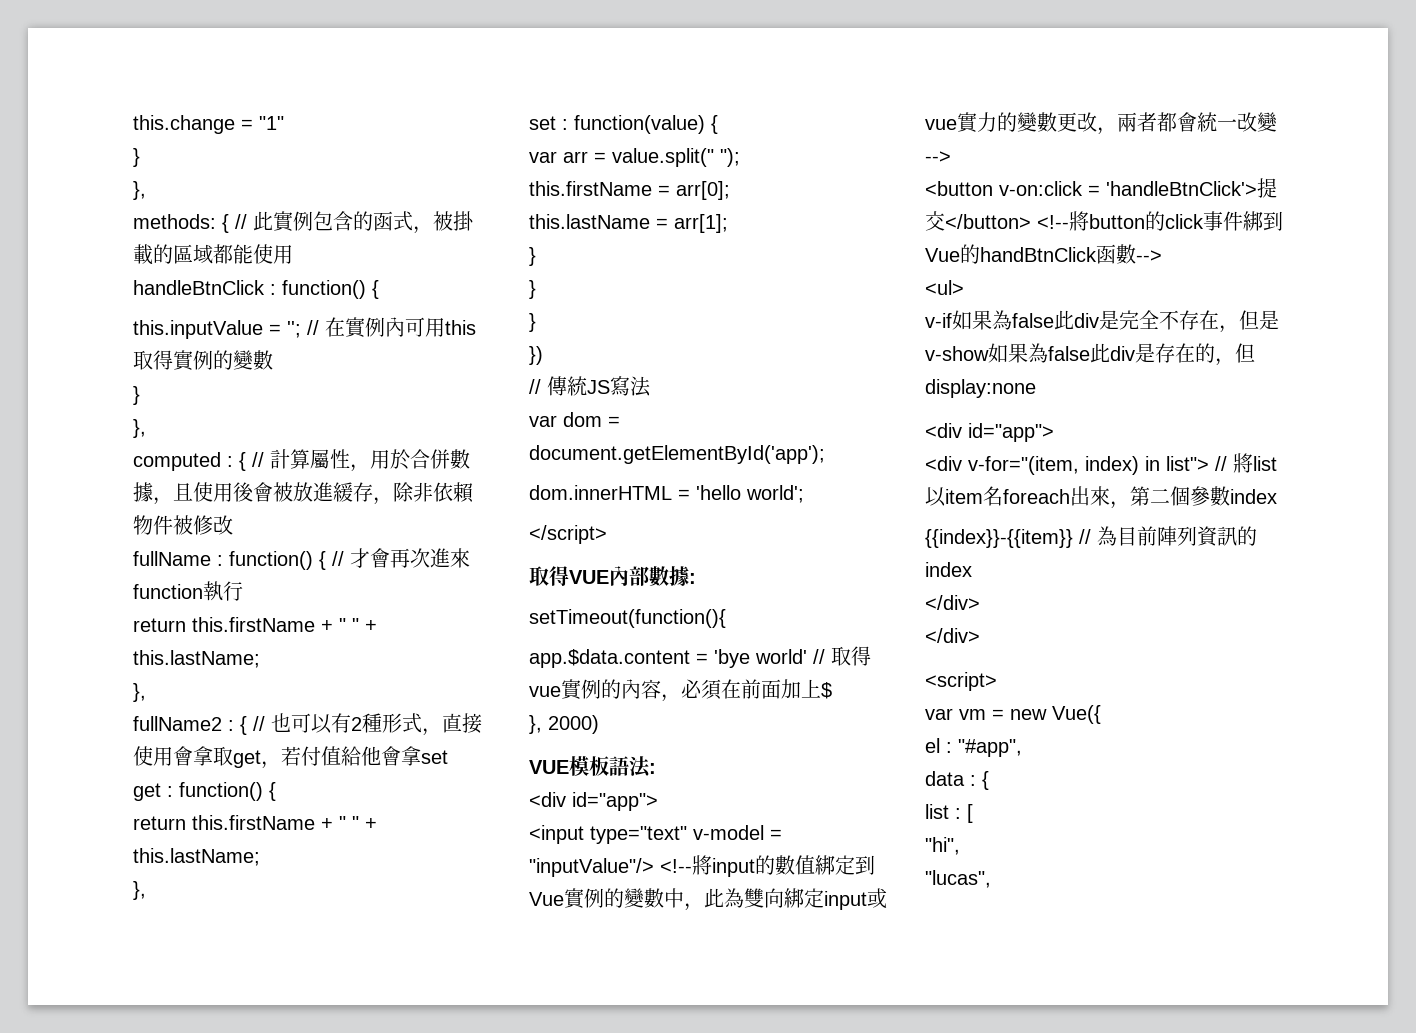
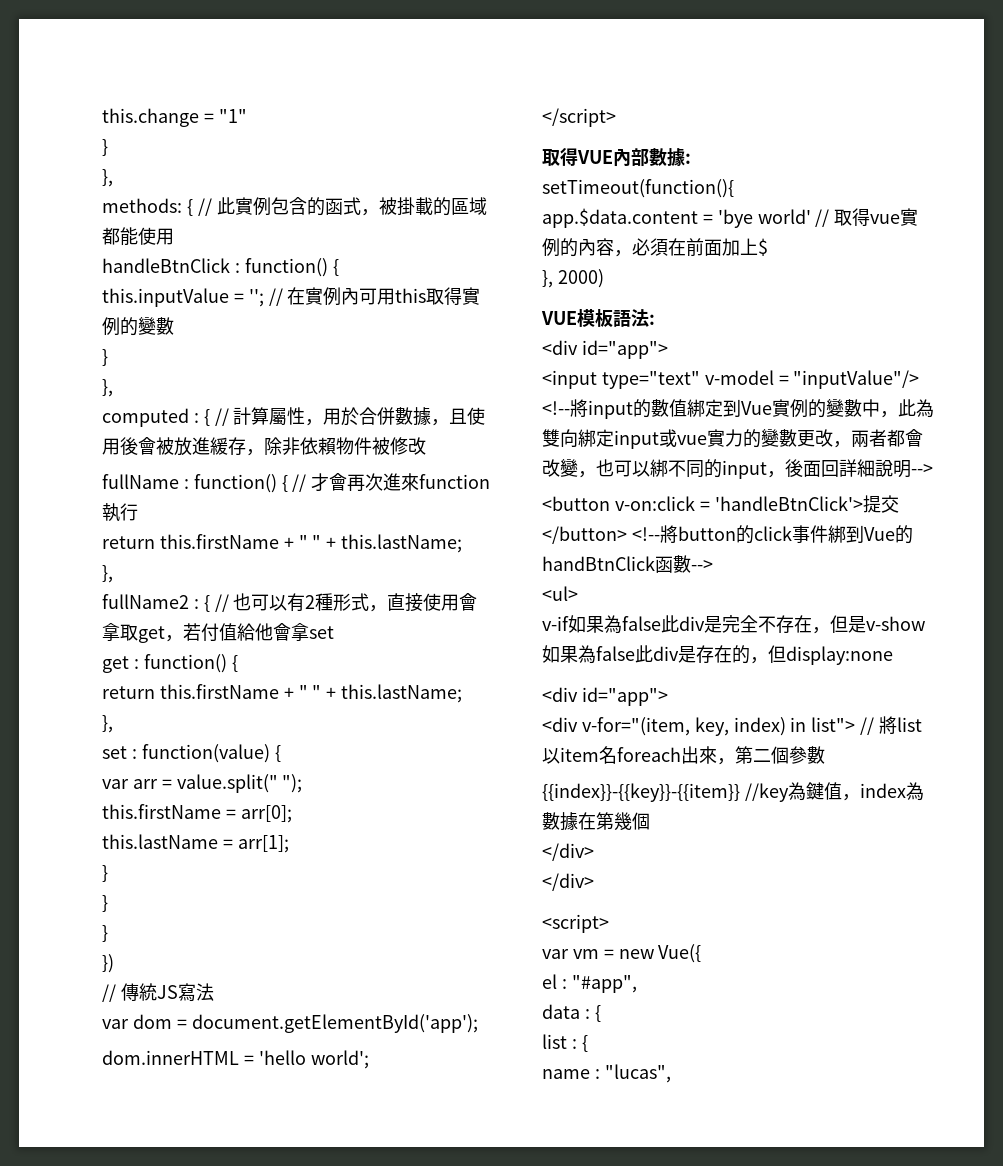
- <input type="text" v-model = "inputValue"/> <!--將input的數值綁定到Vue實例的變數中，此為雙向綁定input或vue實力的變數更改，兩者都會統一改變-->
+ <input type="text" v-model = "inputValue"/> <!--將input的數值綁定到Vue實例的變數中，此為雙向綁定input或vue實力的變數更改，兩者都會改變，也可以綁不同的input，後面回詳細說明-->
- <div v-for="(item, index) in list"> // 將list以item名foreach出來，第二個參數index
- {{index}}-{{item}} // 為目前陣列資訊的index
+ <div v-for="(item, key, index) in list"> // 將list以item名foreach出來，第二個參數
+ {{index}}-{{key}}-{{item}} //key為鍵值，index為數據在第幾個
- list : [
- "hi",
- "lucas",
+ list : {
+ name : "lucas",

